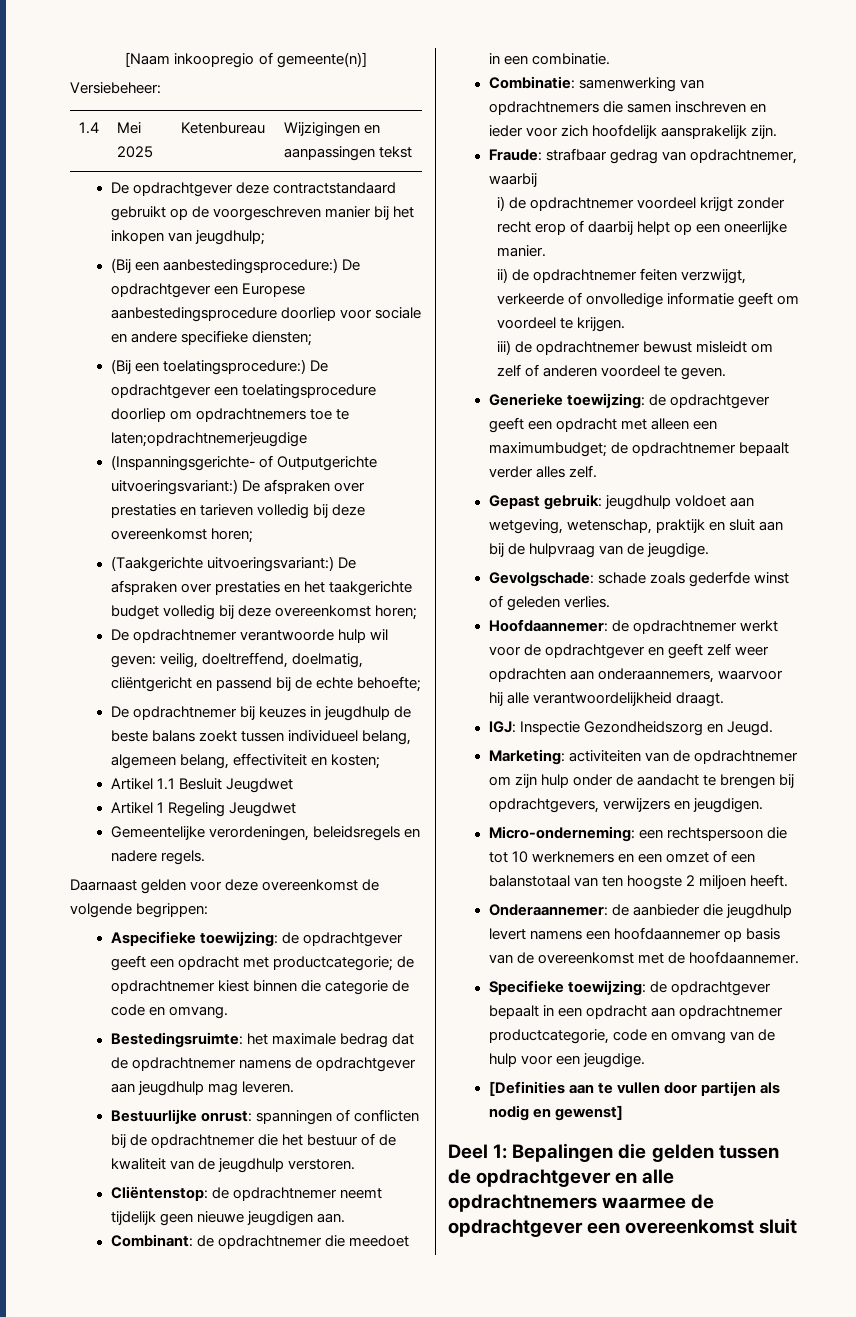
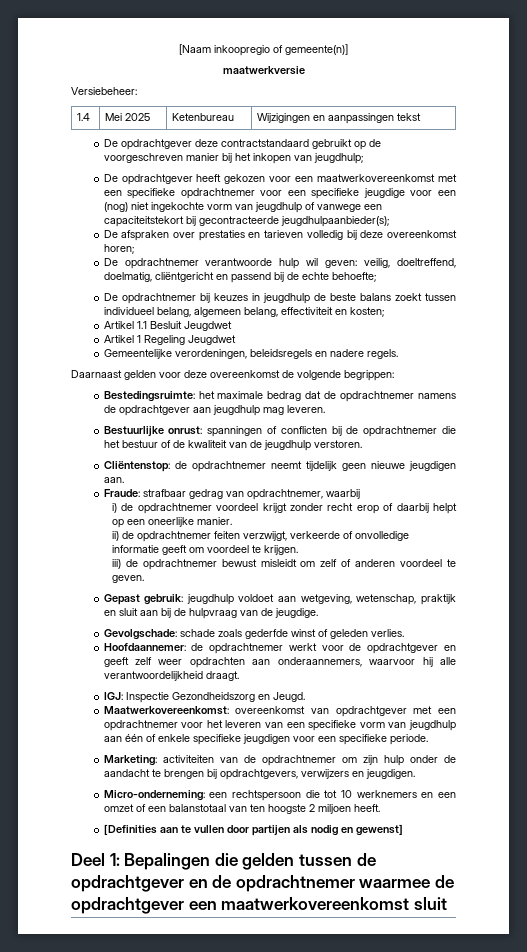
+ maatwerkversie
- (Bij een aanbestedingsprocedure:) De opdrachtgever een Europese aanbestedingsprocedure doorliep voor sociale en andere specifieke diensten;
- (Bij een toelatingsprocedure:) De opdrachtgever een toelatingsprocedure doorliep om opdrachtnemers toe te laten;opdrachtnemerjeugdige
- (Inspanningsgerichte- of Outputgerichte uitvoeringsvariant:) De afspraken over prestaties en tarieven volledig bij deze overeenkomst horen;
+ De opdrachtgever heeft gekozen voor een maatwerkovereenkomst met een specifieke opdrachtnemer voor een specifieke jeugdige voor een (nog) niet ingekochte vorm van jeugdhulp of vanwege een capaciteitstekort bij gecontracteerde jeugdhulpaanbieder(s);
+ De afspraken over prestaties en tarieven volledig bij deze overeenkomst horen;
- (Taakgerichte uitvoeringsvariant:) De afspraken over prestaties en het taakgerichte budget volledig bij deze overeenkomst horen;
- Aspecifieke toewijzing: de opdrachtgever geeft een opdracht met productcategorie; de opdrachtnemer kiest binnen die categorie de code en omvang.
- Combinant: de opdrachtnemer die meedoet in een combinatie.
- Combinatie: samenwerking van opdrachtnemers die samen inschreven en ieder voor zich hoofdelijk aansprakelijk zijn.
- Generieke toewijzing: de opdrachtgever geeft een opdracht met alleen een maximumbudget; de opdrachtnemer bepaalt verder alles zelf.
+ Maatwerkovereenkomst: overeenkomst van opdrachtgever met een opdrachtnemer voor het leveren van een specifieke vorm van jeugdhulp aan één of enkele specifieke jeugdigen voor een specifieke periode.
- Onderaannemer: de aanbieder die jeugdhulp levert namens een hoofdaannemer op basis van de overeenkomst met de hoofdaannemer.
- Specifieke toewijzing: de opdrachtgever bepaalt in een opdracht aan opdrachtnemer productcategorie, code en omvang van de hulp voor een jeugdige.
- Deel 1: Bepalingen die gelden tussen de opdrachtgever en alle opdrachtnemers waarmee de opdrachtgever een overeenkomst sluit
+ Deel 1: Bepalingen die gelden tussen de opdrachtgever en de opdrachtnemer waarmee de opdrachtgever een maatwerkovereenkomst sluit

